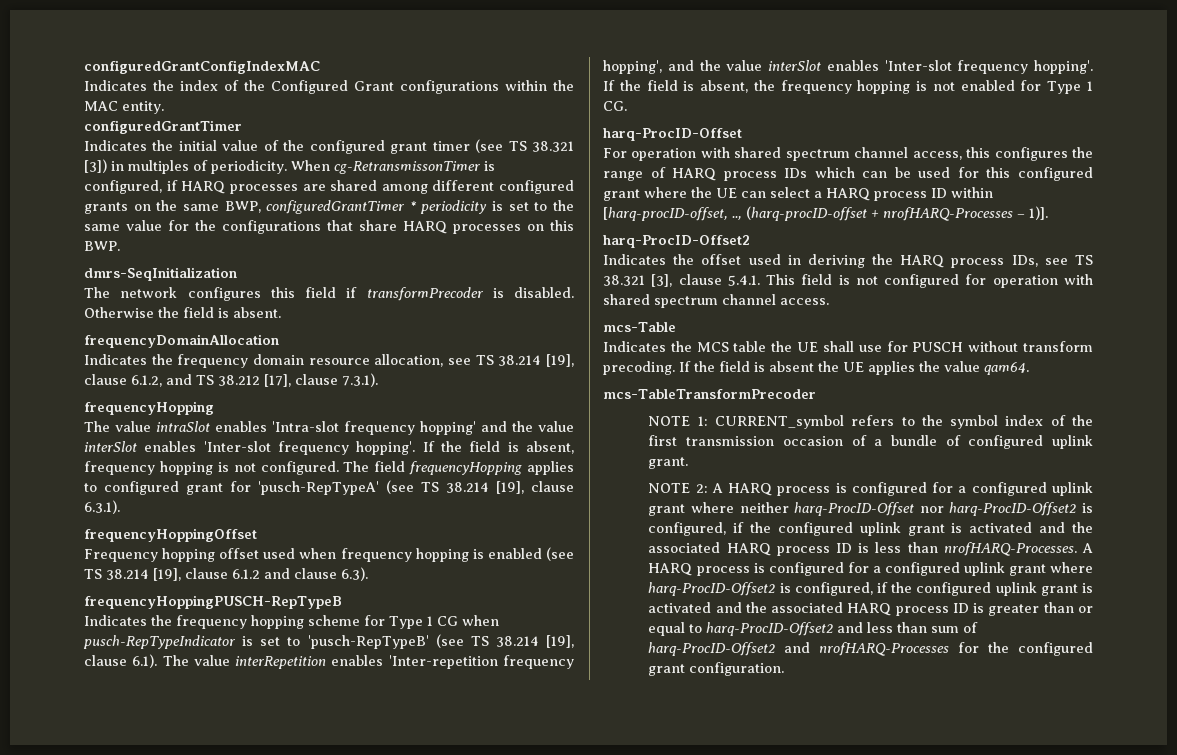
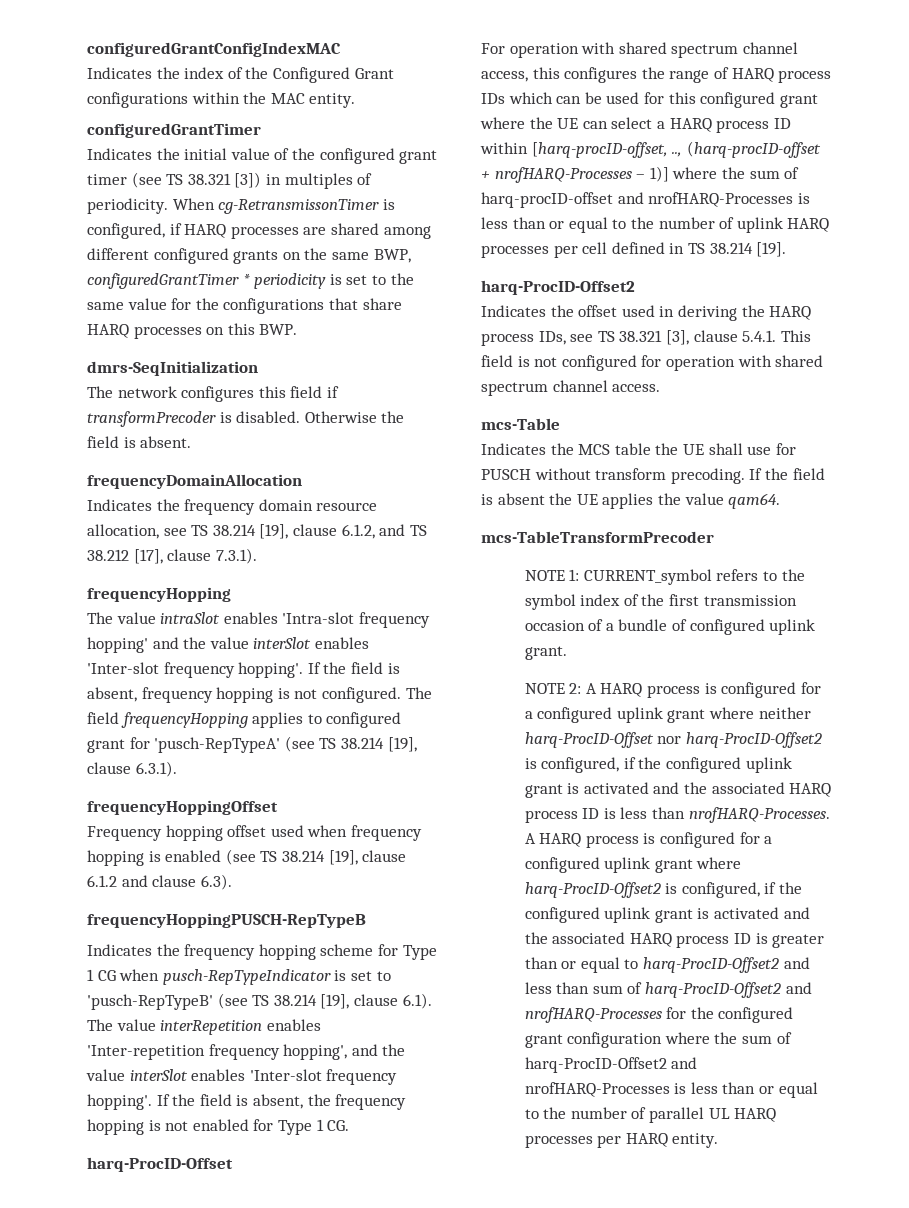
- For operation with shared spectrum channel access, this configures the range of HARQ process IDs which can be used for this configured grant where the UE can select a HARQ process ID within [harq-procID-offset, .., (harq-procID-offset + nrofHARQ-Processes – 1)].
+ For operation with shared spectrum channel access, this configures the range of HARQ process IDs which can be used for this configured grant where the UE can select a HARQ process ID within [harq-procID-offset, .., (harq-procID-offset + nrofHARQ-Processes – 1)] where the sum of harq-procID-offset and nrofHARQ-Processes is less than or equal to the number of uplink HARQ processes per cell defined in TS 38.214 [19].
- A HARQ process is configured for a configured uplink grant where harq-ProcID-Offset2 is configured, if the configured uplink grant is activated and the associated HARQ process ID is greater than or equal to harq-ProcID-Offset2 and less than sum of harq-ProcID-Offset2 and nrofHARQ-Processes for the configured grant configuration.
+ A HARQ process is configured for a configured uplink grant where harq-ProcID-Offset2 is configured, if the configured uplink grant is activated and the associated HARQ process ID is greater than or equal to harq-ProcID-Offset2 and less than sum of harq-ProcID-Offset2 and nrofHARQ-Processes for the configured grant configuration where the sum of harq-ProcID-Offset2 and nrofHARQ-Processes is less than or equal to the number of parallel UL HARQ processes per HARQ entity.

